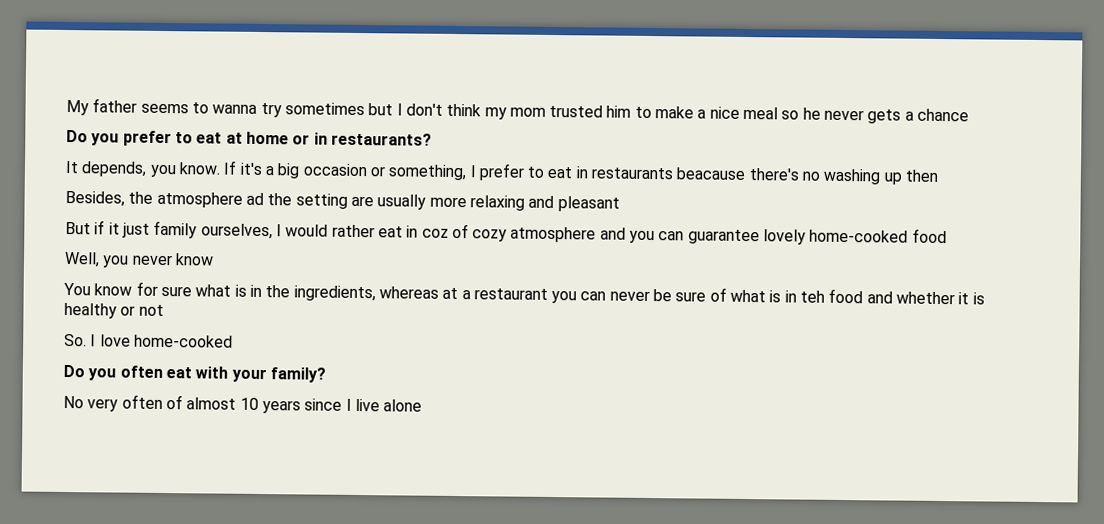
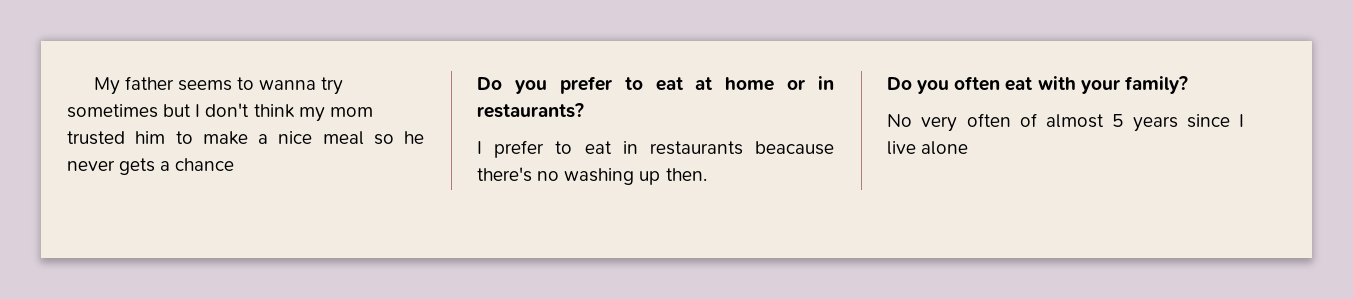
- It depends, you know. If it's a big occasion or something, I prefer to eat in restaurants beacause there's no washing up then
- Besides, the atmosphere ad the setting are usually more relaxing and pleasant
- But if it just family ourselves, I would rather eat in coz of cozy atmosphere and you can guarantee lovely home-cooked food
- Well, you never know
- You know for sure what is in the ingredients, whereas at a restaurant you can never be sure of what is in teh food and whether it is healthy or not
- So. I love home-cooked
+ I prefer to eat in restaurants beacause there's no washing up then.
- No very often of almost 10 years since I live alone
+ No very often of almost 5 years since I live alone

